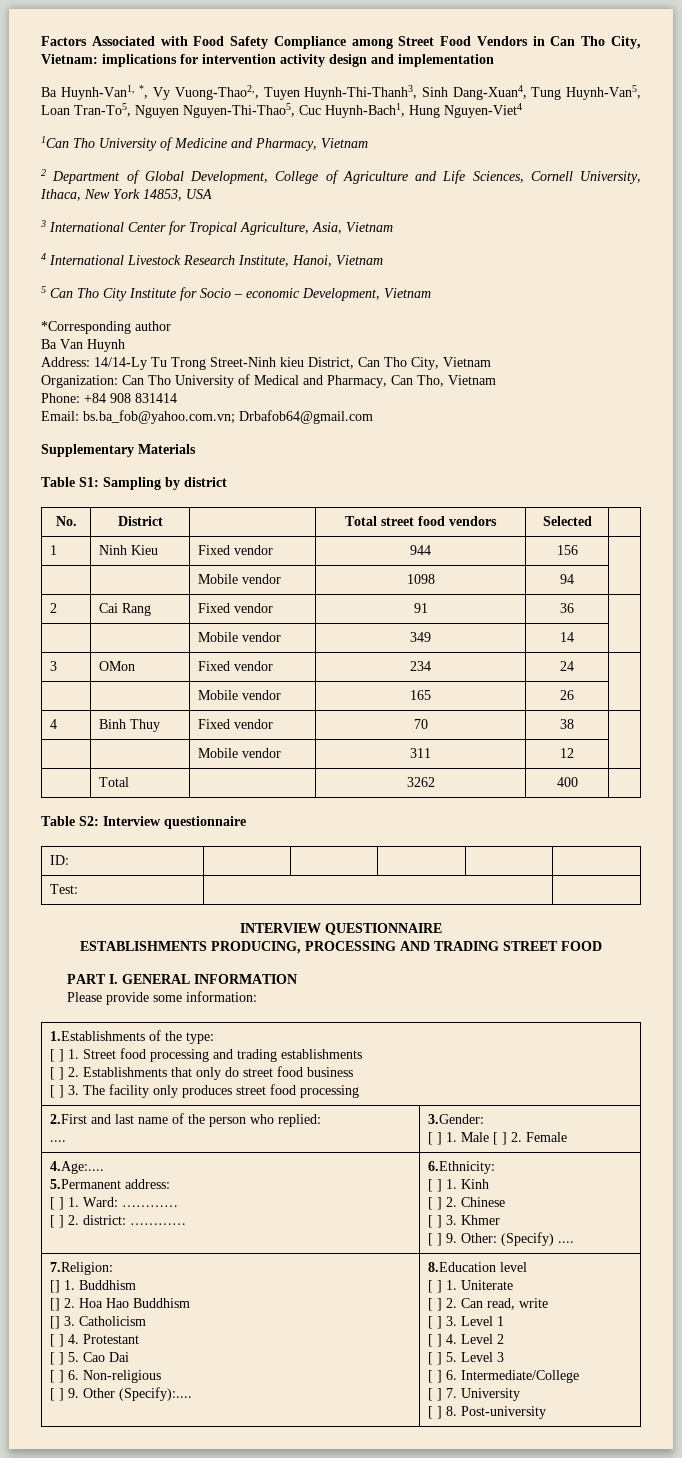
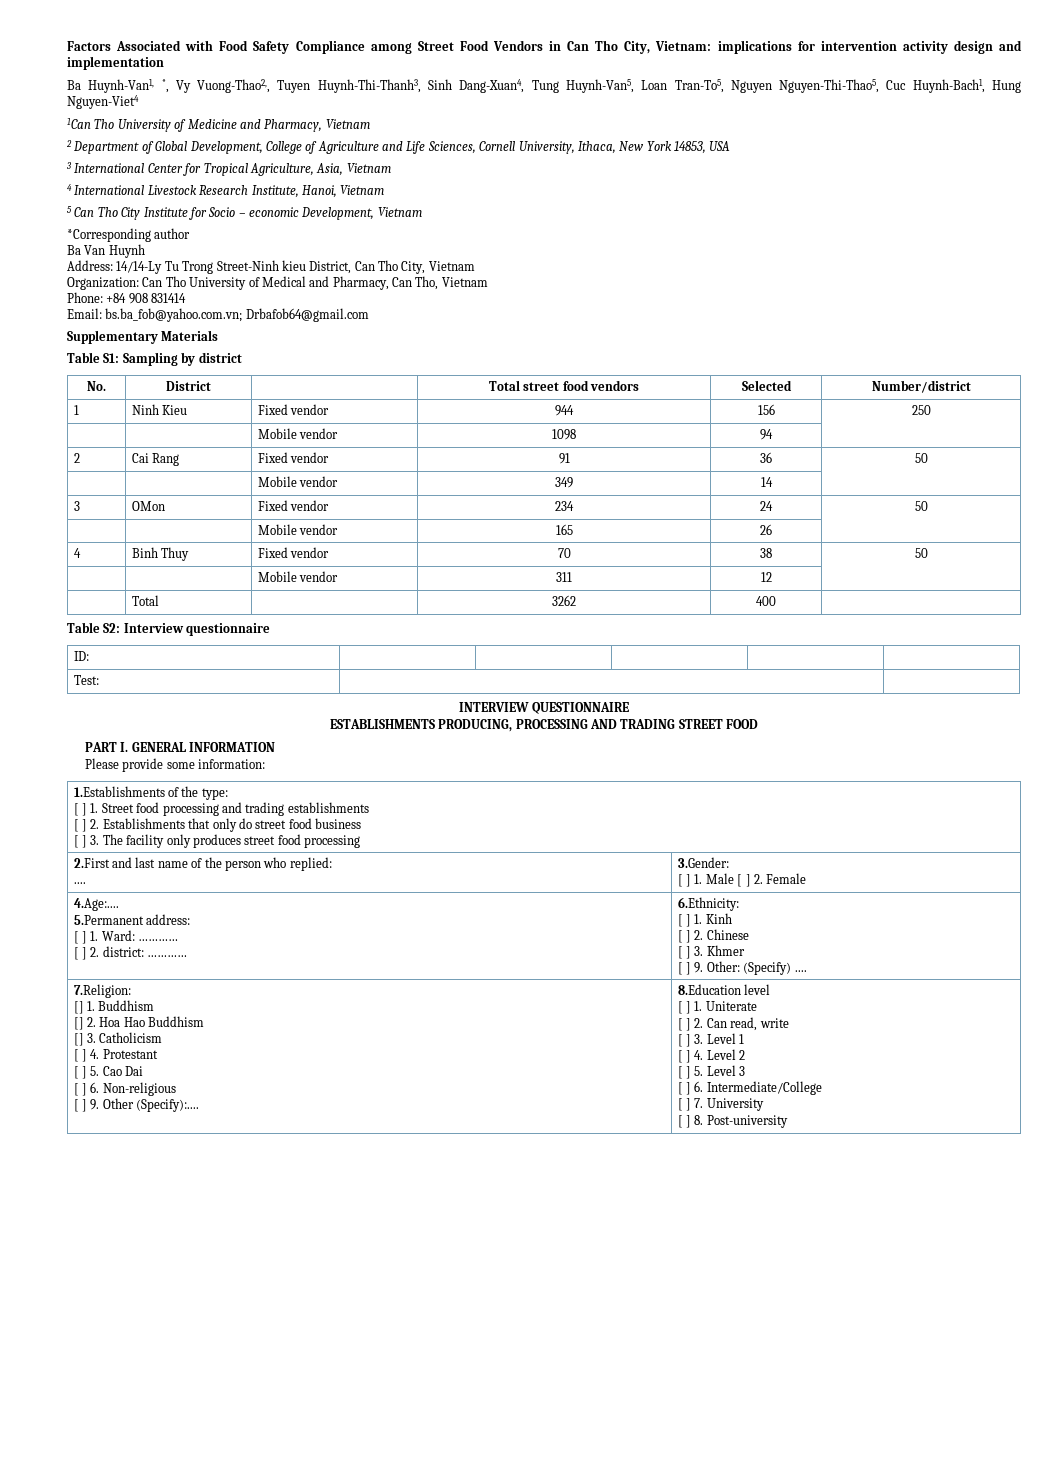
- No. | District | | Total street food vendors | Selected |
+ No. | District | | Total street food vendors | Selected | Number/district
- 1 | Ninh Kieu | Fixed vendor | 944 | 156 |
+ 1 | Ninh Kieu | Fixed vendor | 944 | 156 | 250
- 2 | Cai Rang | Fixed vendor | 91 | 36 |
+ 2 | Cai Rang | Fixed vendor | 91 | 36 | 50
- 3 | OMon | Fixed vendor | 234 | 24 |
+ 3 | OMon | Fixed vendor | 234 | 24 | 50
- 4 | Binh Thuy | Fixed vendor | 70 | 38 |
+ 4 | Binh Thuy | Fixed vendor | 70 | 38 | 50

